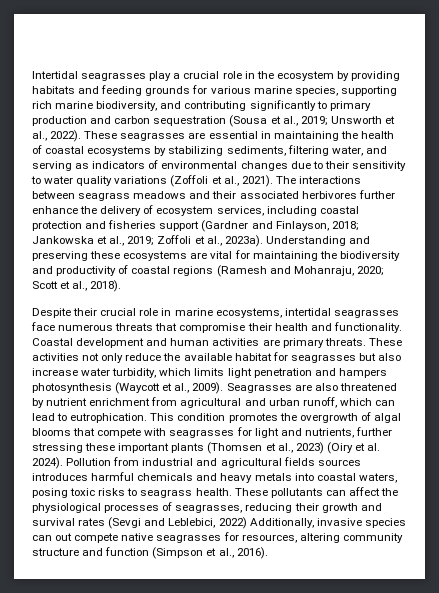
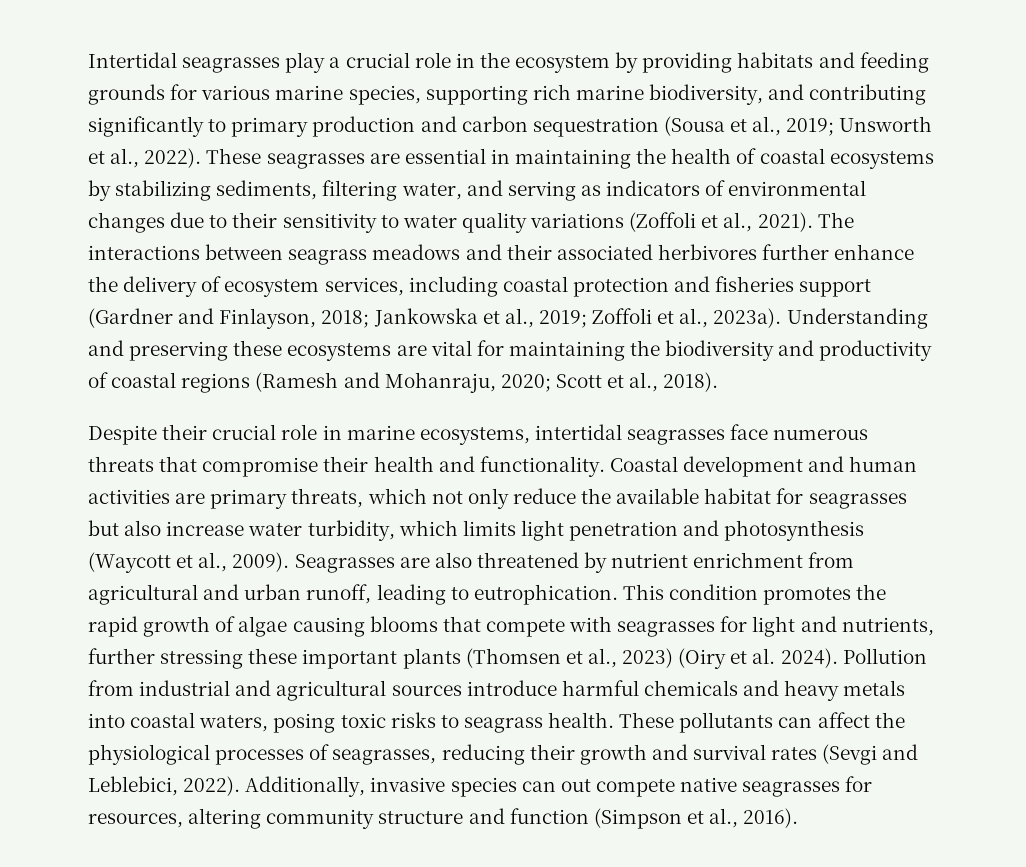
- Coastal development and human activities are primary threats. These activities not only reduce the available habitat for seagrasses but also increase water turbidity, which limits light penetration and hampers photosynthesis (Waycott et al., 2009).
+ Coastal development and human activities are primary threats, which not only reduce the available habitat for seagrasses but also increase water turbidity, which limits light penetration and photosynthesis (Waycott et al., 2009).
- Seagrasses are also threatened by nutrient enrichment from agricultural and urban runoff, which can lead to eutrophication.
+ Seagrasses are also threatened by nutrient enrichment from agricultural and urban runoff, leading to eutrophication.
- This condition promotes the overgrowth of algal blooms that compete with seagrasses for light and nutrients, further stressing these important plants (Thomsen et al., 2023) (Oiry et al. 2024).
+ This condition promotes the rapid growth of algae causing blooms that compete with seagrasses for light and nutrients, further stressing these important plants (Thomsen et al., 2023) (Oiry et al. 2024).
- Pollution from industrial and agricultural fields sources introduces harmful chemicals and heavy metals into coastal waters, posing toxic risks to seagrass health.
+ Pollution from industrial and agricultural sources introduce harmful chemicals and heavy metals into coastal waters, posing toxic risks to seagrass health.
- These pollutants can affect the physiological processes of seagrasses, reducing their growth and survival rates (Sevgi and Leblebici, 2022) Additionally, invasive species can out compete native seagrasses for resources, altering community structure and function (Simpson et al., 2016).
+ These pollutants can affect the physiological processes of seagrasses, reducing their growth and survival rates (Sevgi and Leblebici, 2022). Additionally, invasive species can out compete native seagrasses for resources, altering community structure and function (Simpson et al., 2016).

